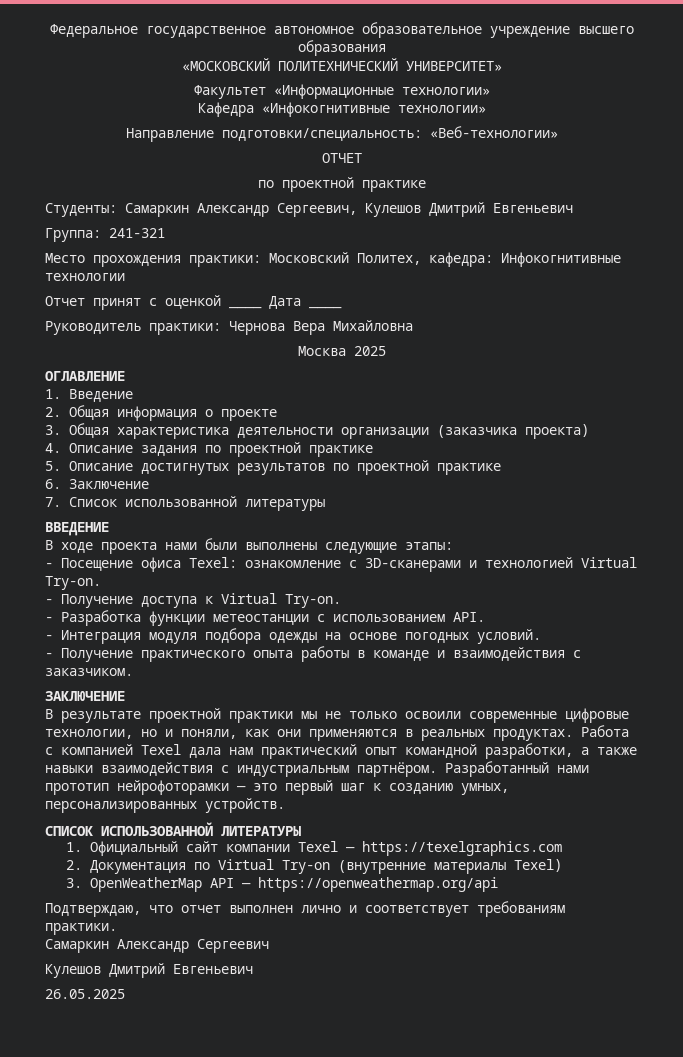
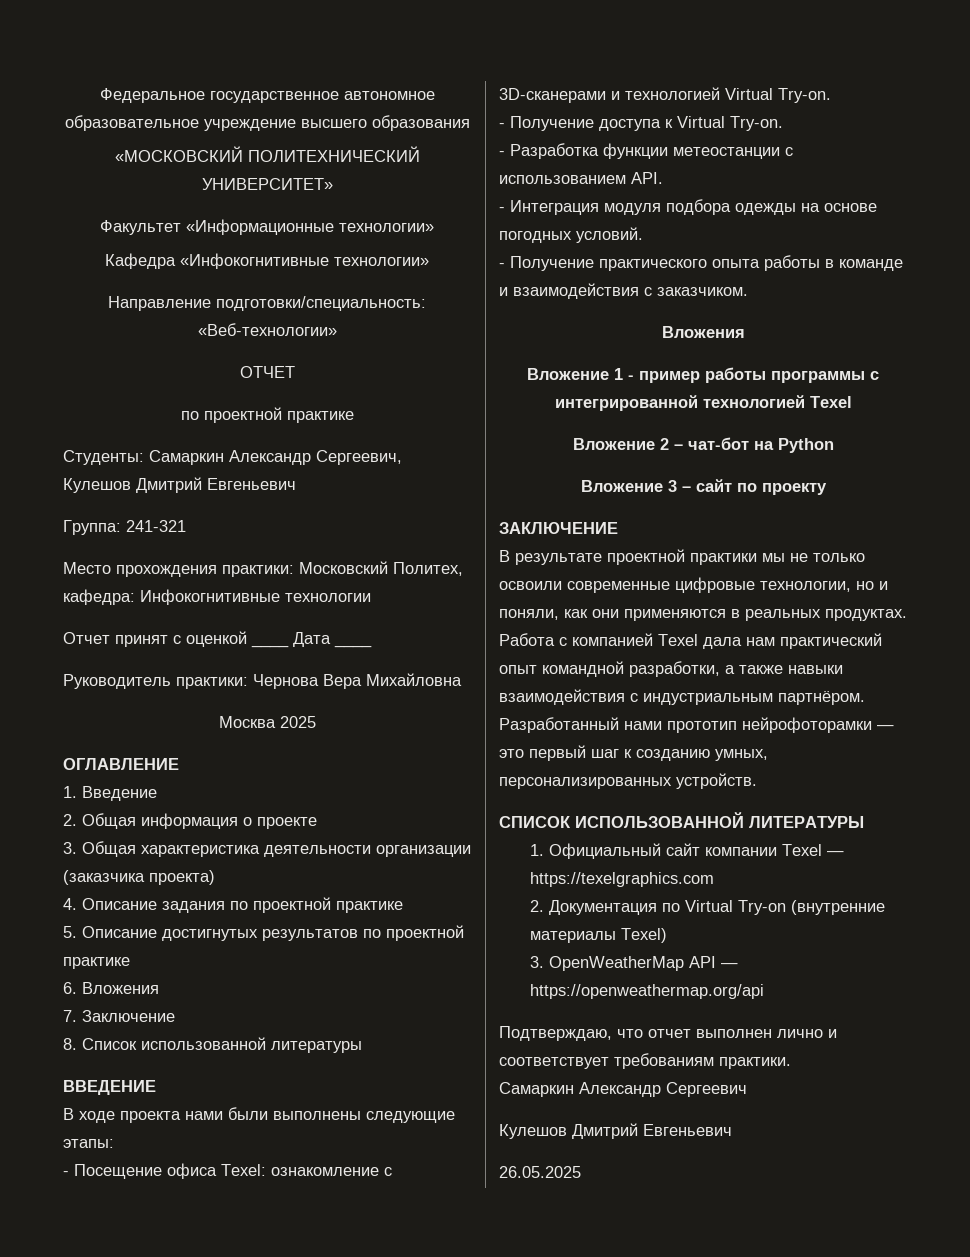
- 6. Заключение
+ 6. Вложения
+ 7. Заключение
- 7. Список использованной литературы
+ 8. Список использованной литературы
  - Получение практического опыта работы в команде и взаимодействия с заказчиком.
+ Вложения
+ Вложение 1 - пример работы программы с интегрированной технологией Texel
+ Вложение 2 – чат-бот на Python
+ Вложение 3 – сайт по проекту

